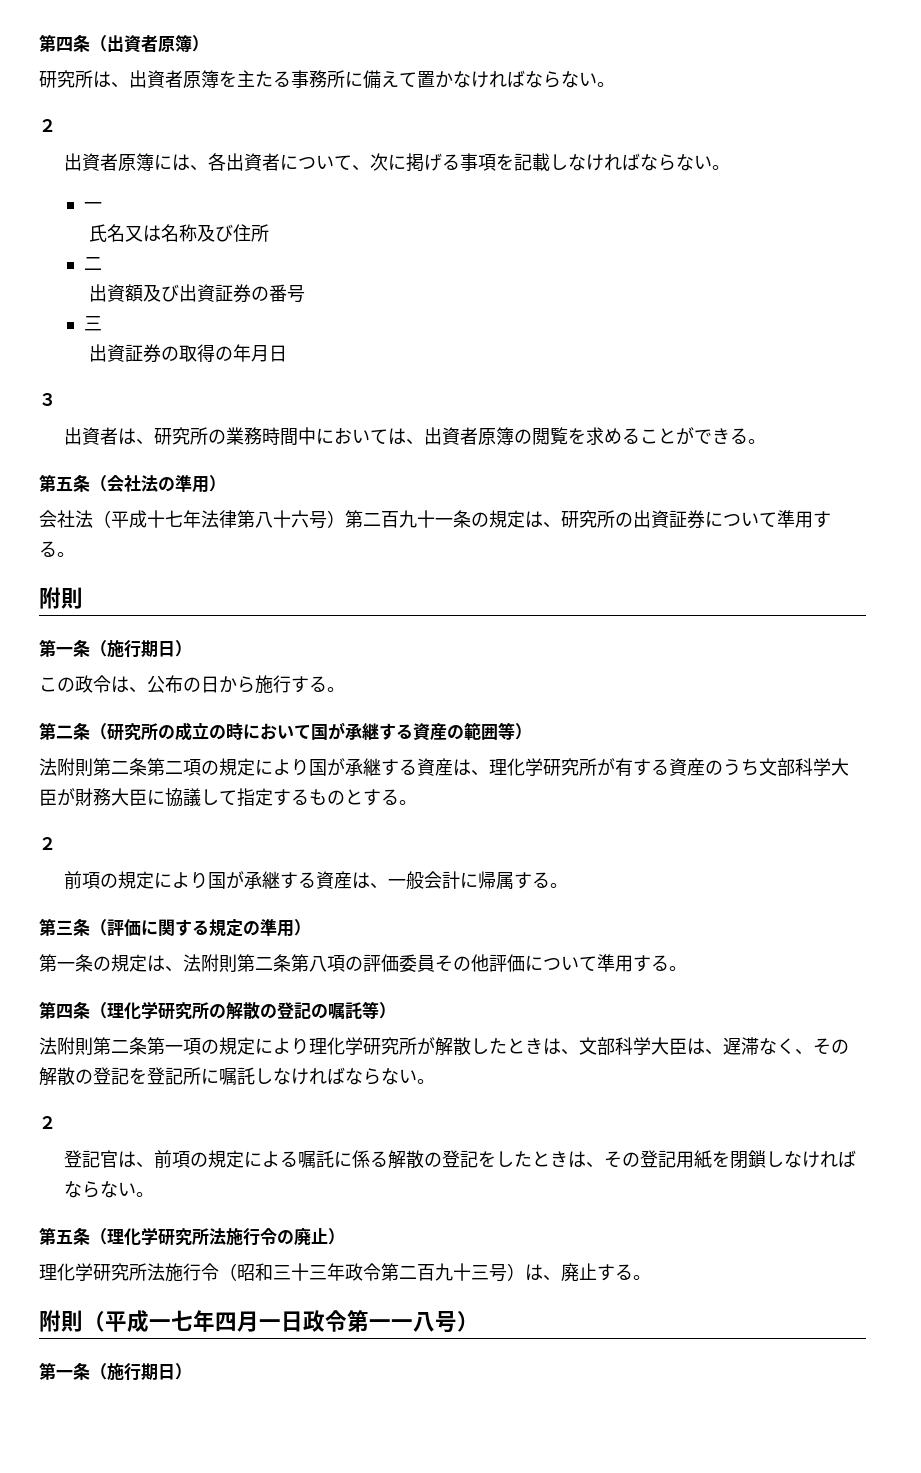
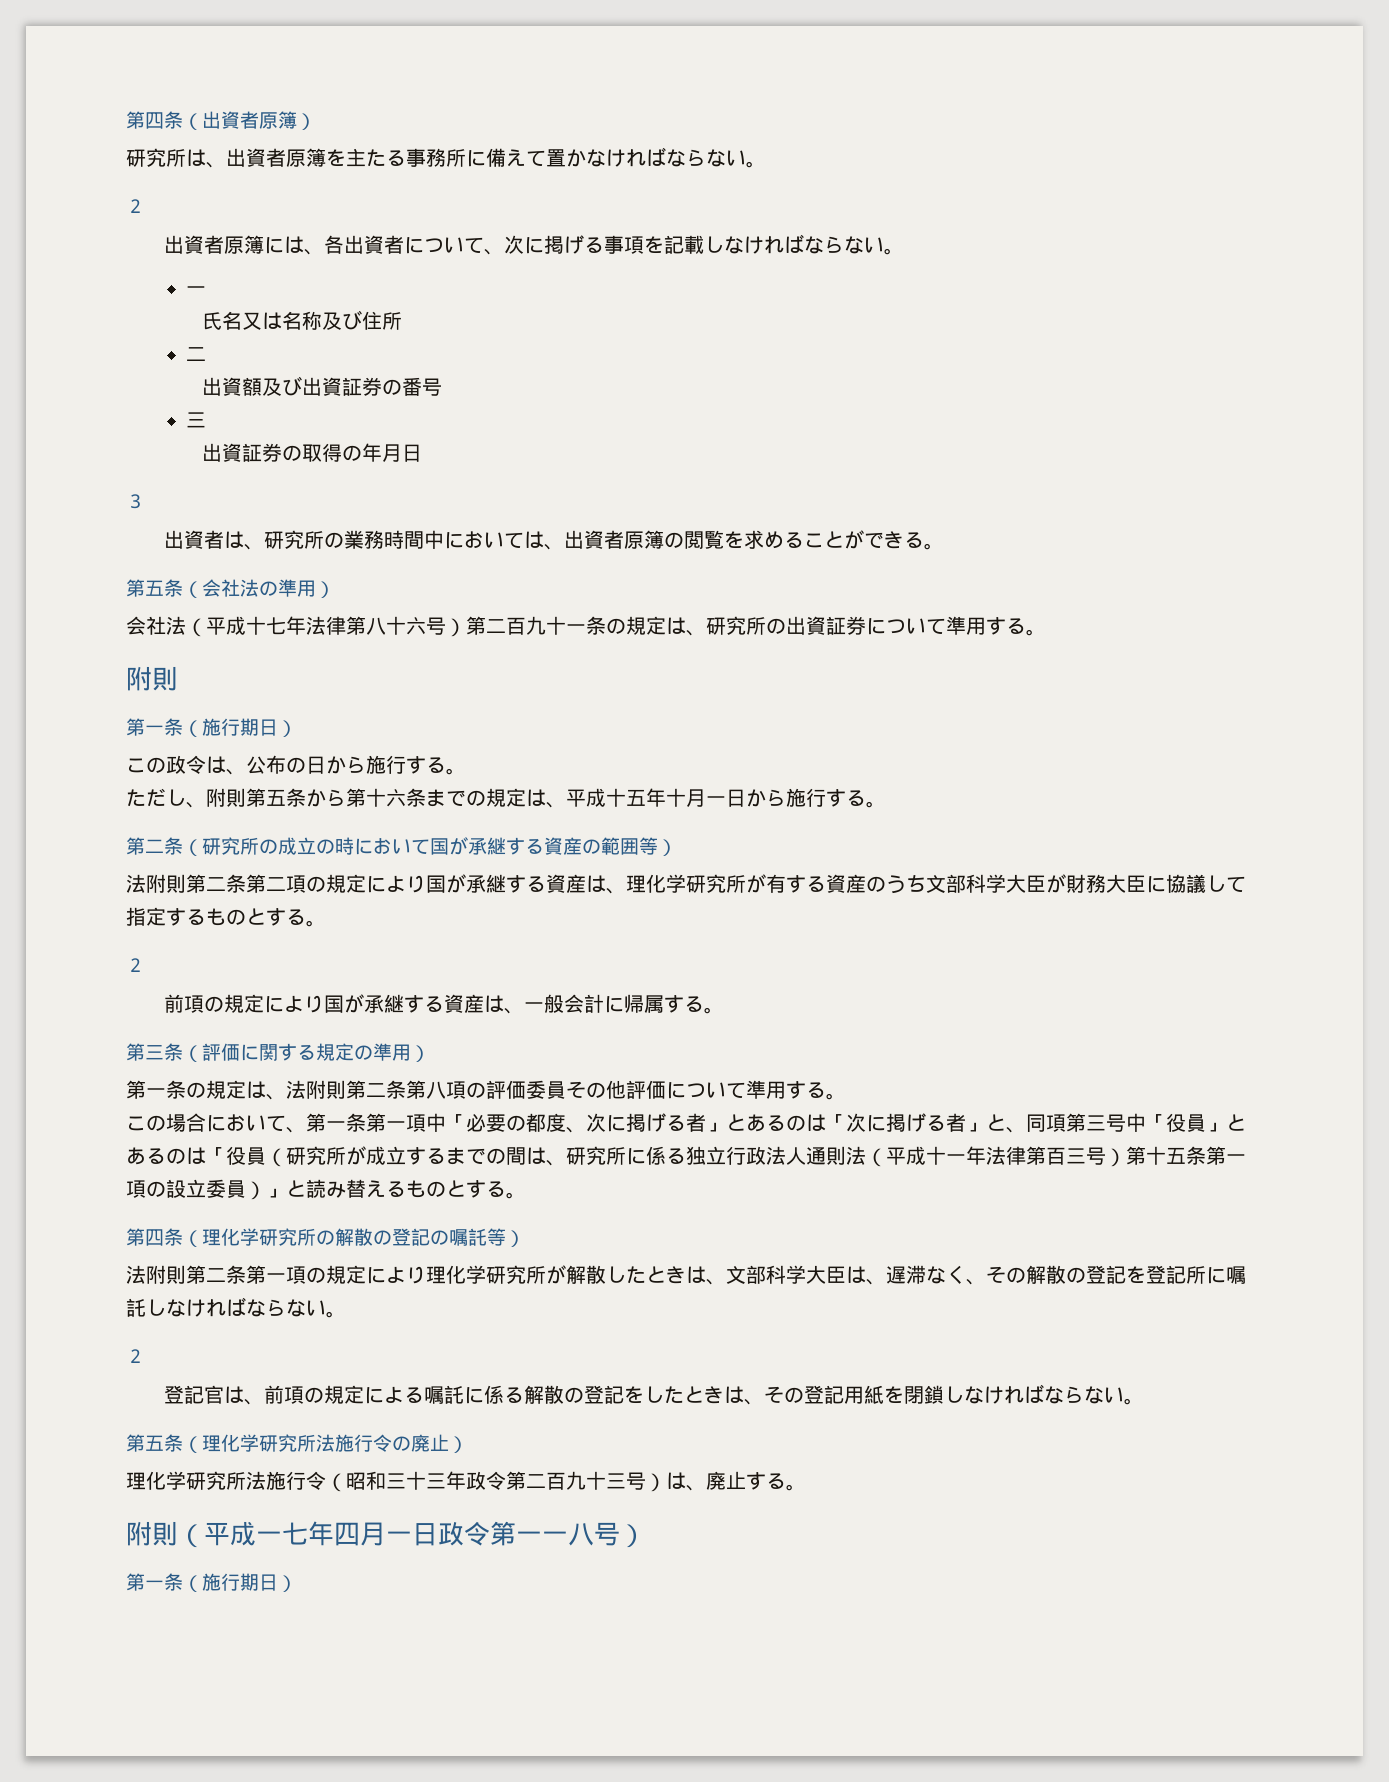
+ ただし、附則第五条から第十六条までの規定は、平成十五年十月一日から施行する。
+ この場合において、第一条第一項中「必要の都度、次に掲げる者」とあるのは「次に掲げる者」と、同項第三号中「役員」とあるのは「役員（研究所が成立するまでの間は、研究所に係る独立行政法人通則法（平成十一年法律第百三号）第十五条第一項の設立委員）」と読み替えるものとする。

